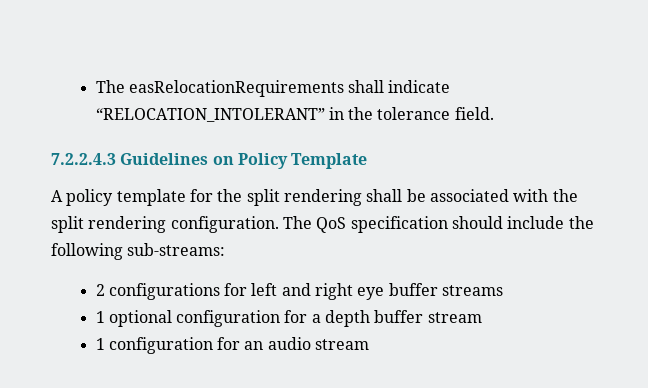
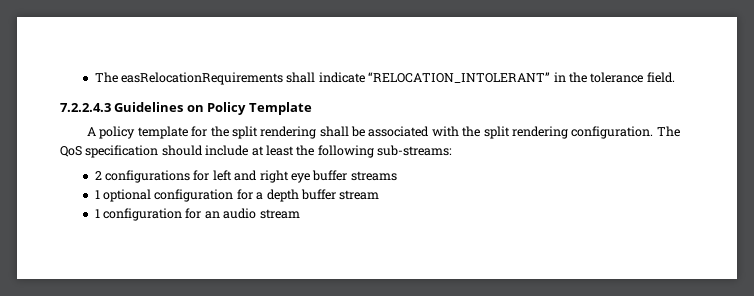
- The QoS specification should include the following sub-streams:
+ The QoS specification should include at least the following sub-streams:

